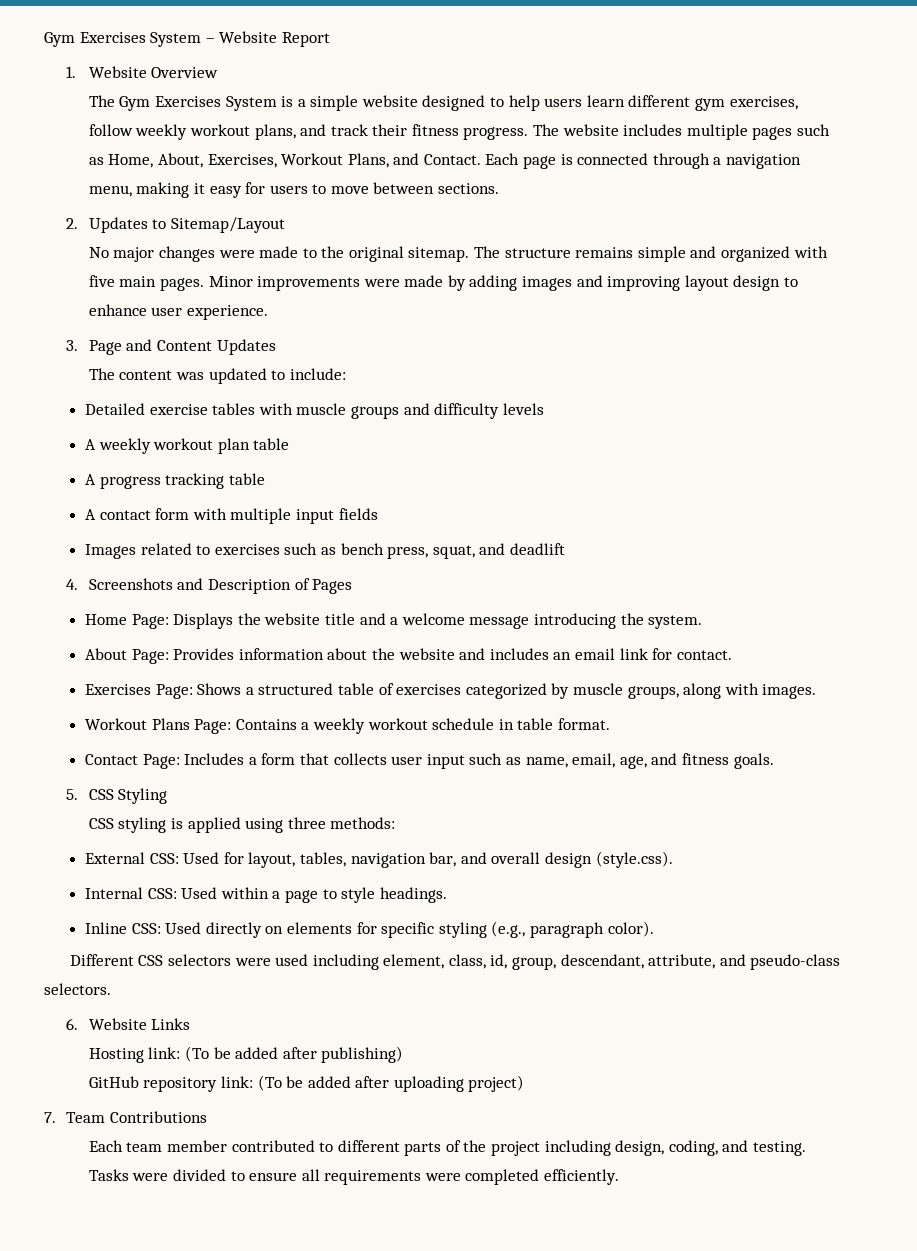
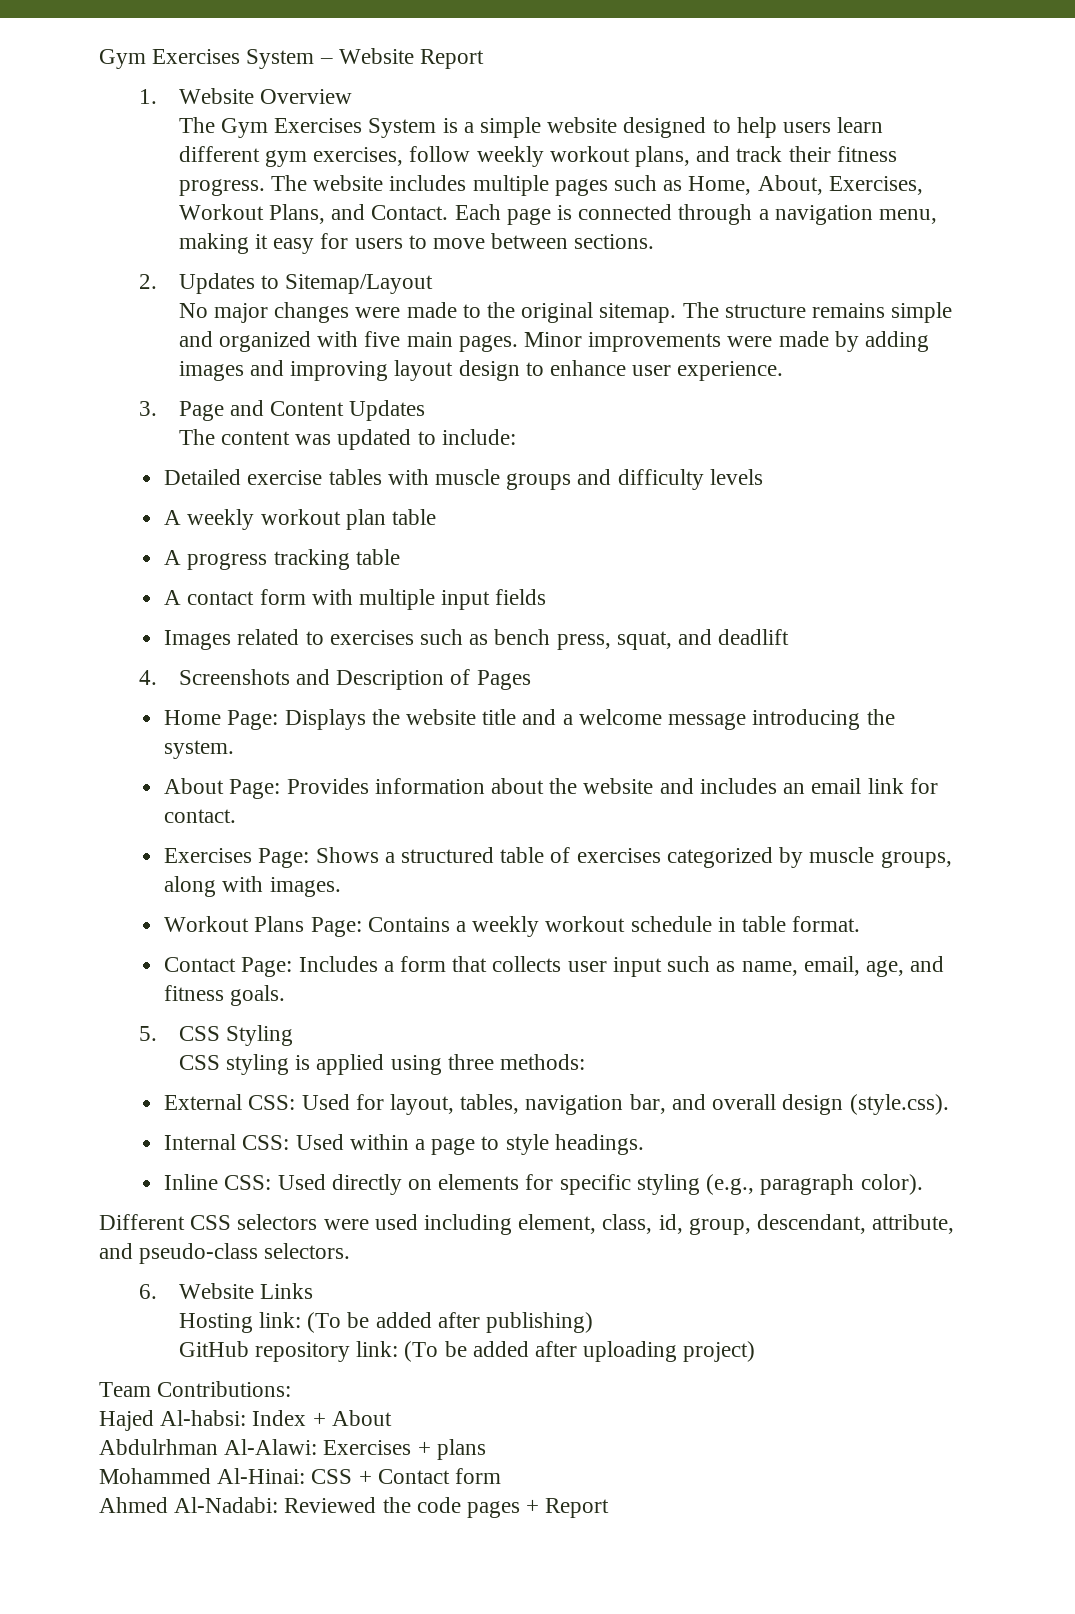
- 7. Team Contributions
- Each team member contributed to different parts of the project including design, coding, and testing. Tasks were divided to ensure all requirements were completed efficiently.
+ Team Contributions:
+ Hajed Al-habsi: Index + About
+ Abdulrhman Al-Alawi: Exercises + plans
+ Mohammed Al-Hinai: CSS + Contact form
+ Ahmed Al-Nadabi: Reviewed the code pages + Report

